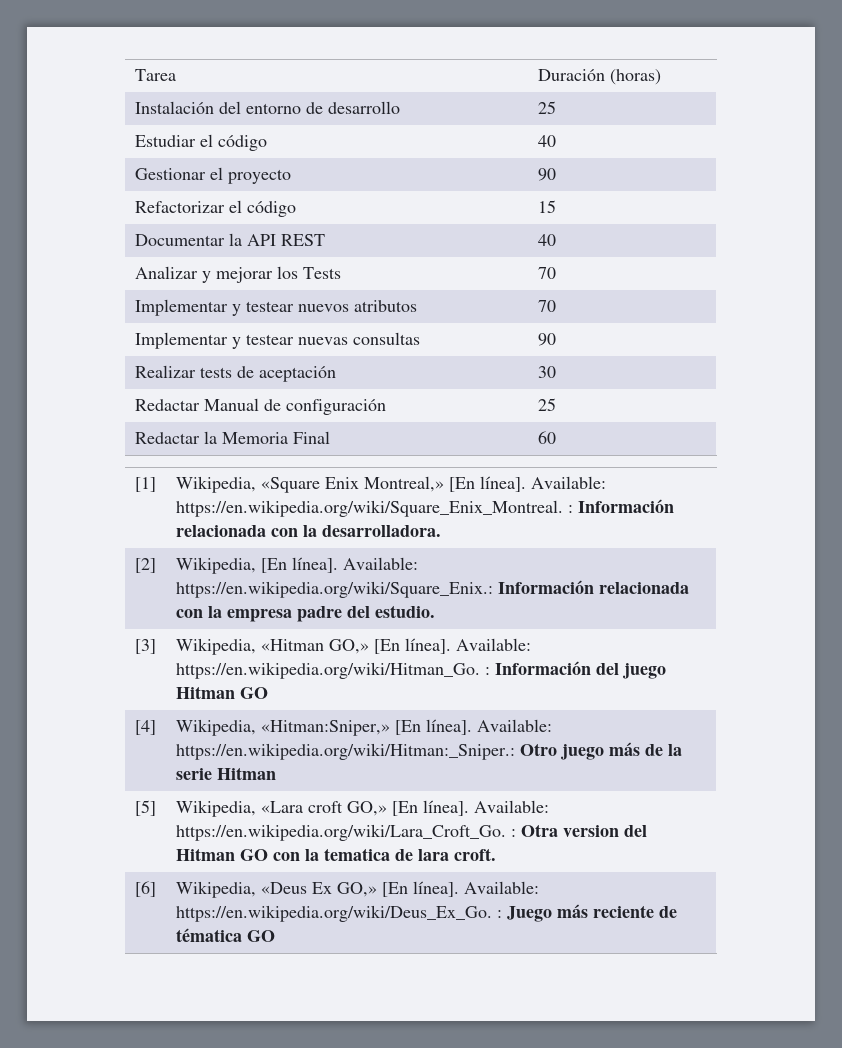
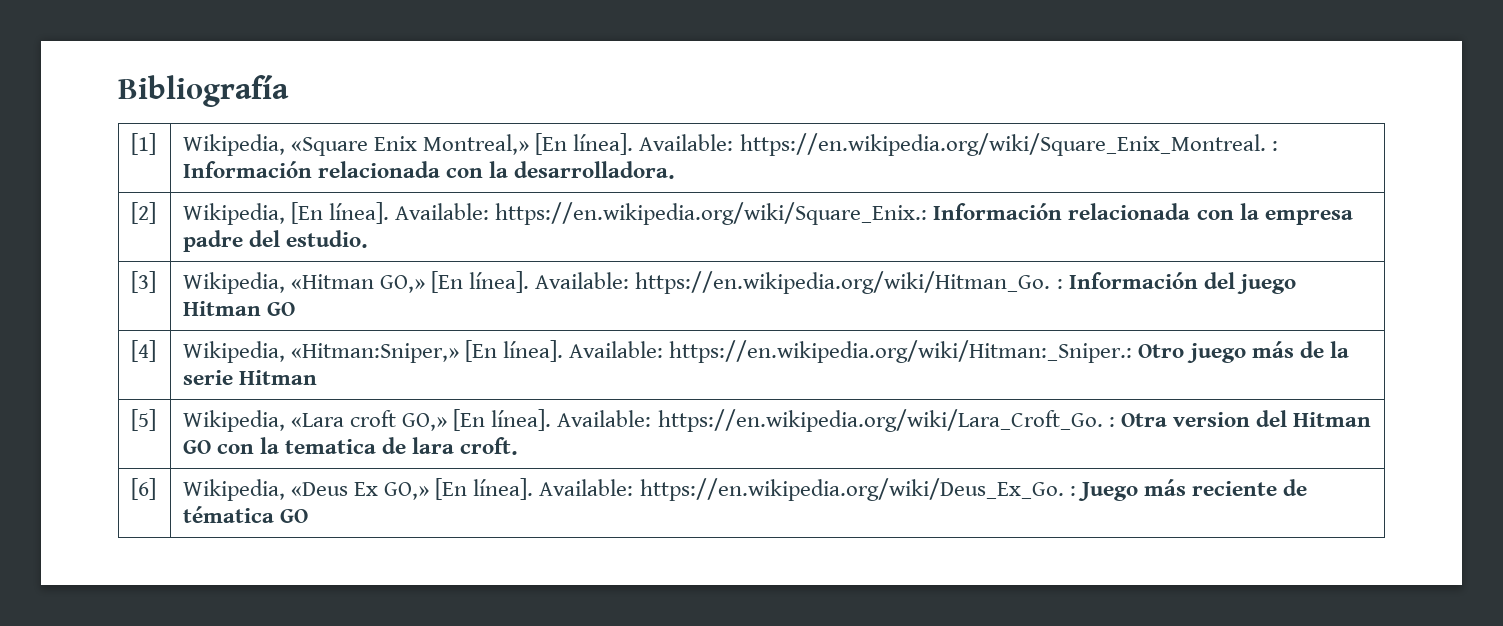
- Tarea | Duración (horas)
- Instalación del entorno de desarrollo | 25
- Estudiar el código | 40
- Gestionar el proyecto | 90
- Refactorizar el código | 15
- Documentar la API REST | 40
- Analizar y mejorar los Tests | 70
- Implementar y testear nuevos atributos | 70
- Implementar y testear nuevas consultas | 90
- Realizar tests de aceptación | 30
- Redactar Manual de configuración | 25
- Redactar la Memoria Final | 60
+ Bibliografía

